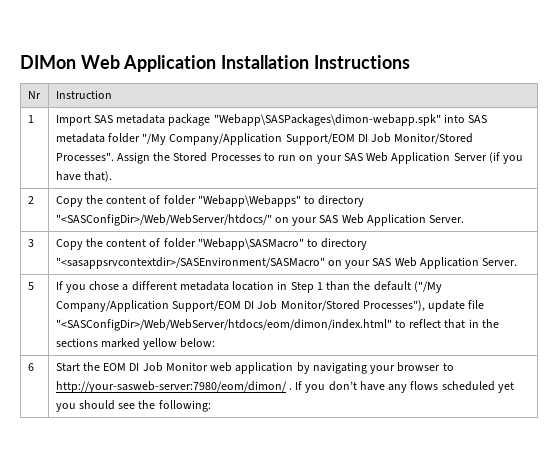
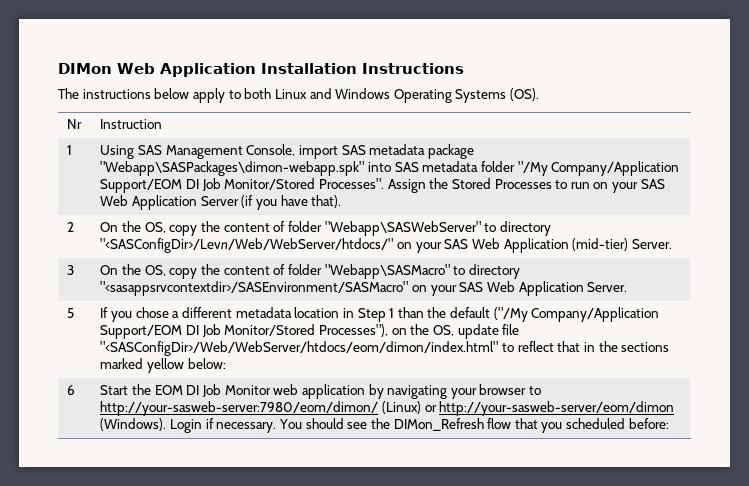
+ The instructions below apply to both Linux and Windows Operating Systems (OS).
  Nr | Instruction
- 1 | Import SAS metadata package "Webapp\SASPackages\dimon-webapp.spk" into SAS metadata folder "/My Company/Application Support/EOM DI Job Monitor/Stored Processes". Assign the Stored Processes to run on your SAS Web Application Server (if you have that).
+ 1 | Using SAS Management Console, import SAS metadata package "Webapp\SASPackages\dimon-webapp.spk" into SAS metadata folder "/My Company/Application Support/EOM DI Job Monitor/Stored Processes". Assign the Stored Processes to run on your SAS Web Application Server (if you have that).
- 2 | Copy the content of folder "Webapp\Webapps" to directory "<SASConfigDir>/Web/WebServer/htdocs/" on your SAS Web Application Server.
+ 2 | On the OS, copy the content of folder "Webapp\SASWebServer" to directory "<SASConfigDir>/Levn/Web/WebServer/htdocs/" on your SAS Web Application (mid-tier) Server.
- 3 | Copy the content of folder "Webapp\SASMacro" to directory "<sasappsrvcontextdir>/SASEnvironment/SASMacro" on your SAS Web Application Server.
+ 3 | On the OS, copy the content of folder "Webapp\SASMacro" to directory "<sasappsrvcontextdir>/SASEnvironment/SASMacro" on your SAS Web Application Server.
- 5 | If you chose a different metadata location in Step 1 than the default ("/My Company/Application Support/EOM DI Job Monitor/Stored Processes"), update file "<SASConfigDir>/Web/WebServer/htdocs/eom/dimon/index.html" to reflect that in the sections marked yellow below:
+ 5 | If you chose a different metadata location in Step 1 than the default ("/My Company/Application Support/EOM DI Job Monitor/Stored Processes"), on the OS, update file "<SASConfigDir>/Web/WebServer/htdocs/eom/dimon/index.html" to reflect that in the sections marked yellow below:
- 6 | Start the EOM DI Job Monitor web application by navigating your browser to http://your-sasweb-server:7980/eom/dimon/ . If you don’t have any flows scheduled yet you should see the following:
+ 6 | Start the EOM DI Job Monitor web application by navigating your browser to http://your-sasweb-server:7980/eom/dimon/ (Linux) or http://your-sasweb-server/eom/dimon (Windows). Login if necessary. You should see the DIMon_Refresh flow that you scheduled before:

